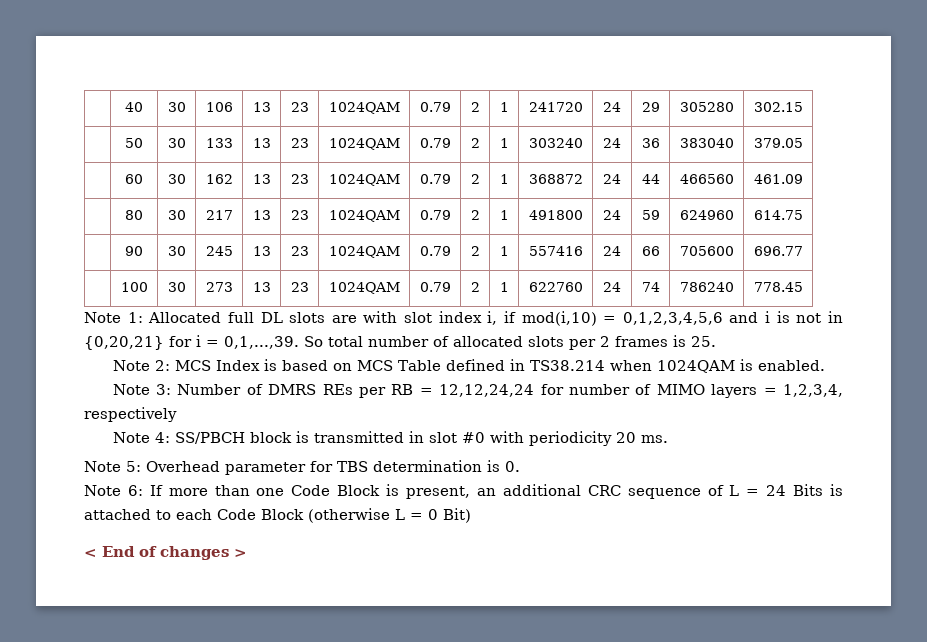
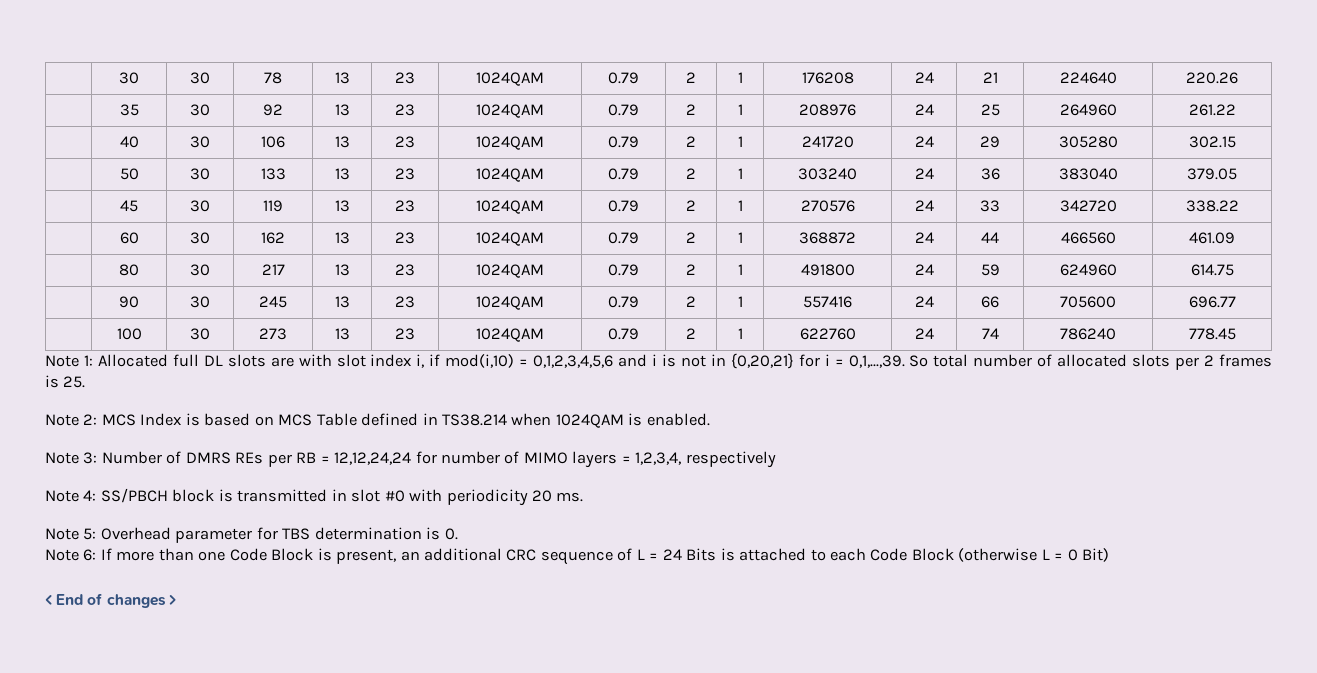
+ | 30 | 30 | 78 | 13 | 23 | 1024QAM | 0.79 | 2 | 1 | 176208 | 24 | 21 | 224640 | 220.26
+ | 35 | 30 | 92 | 13 | 23 | 1024QAM | 0.79 | 2 | 1 | 208976 | 24 | 25 | 264960 | 261.22
+ | 45 | 30 | 119 | 13 | 23 | 1024QAM | 0.79 | 2 | 1 | 270576 | 24 | 33 | 342720 | 338.22

